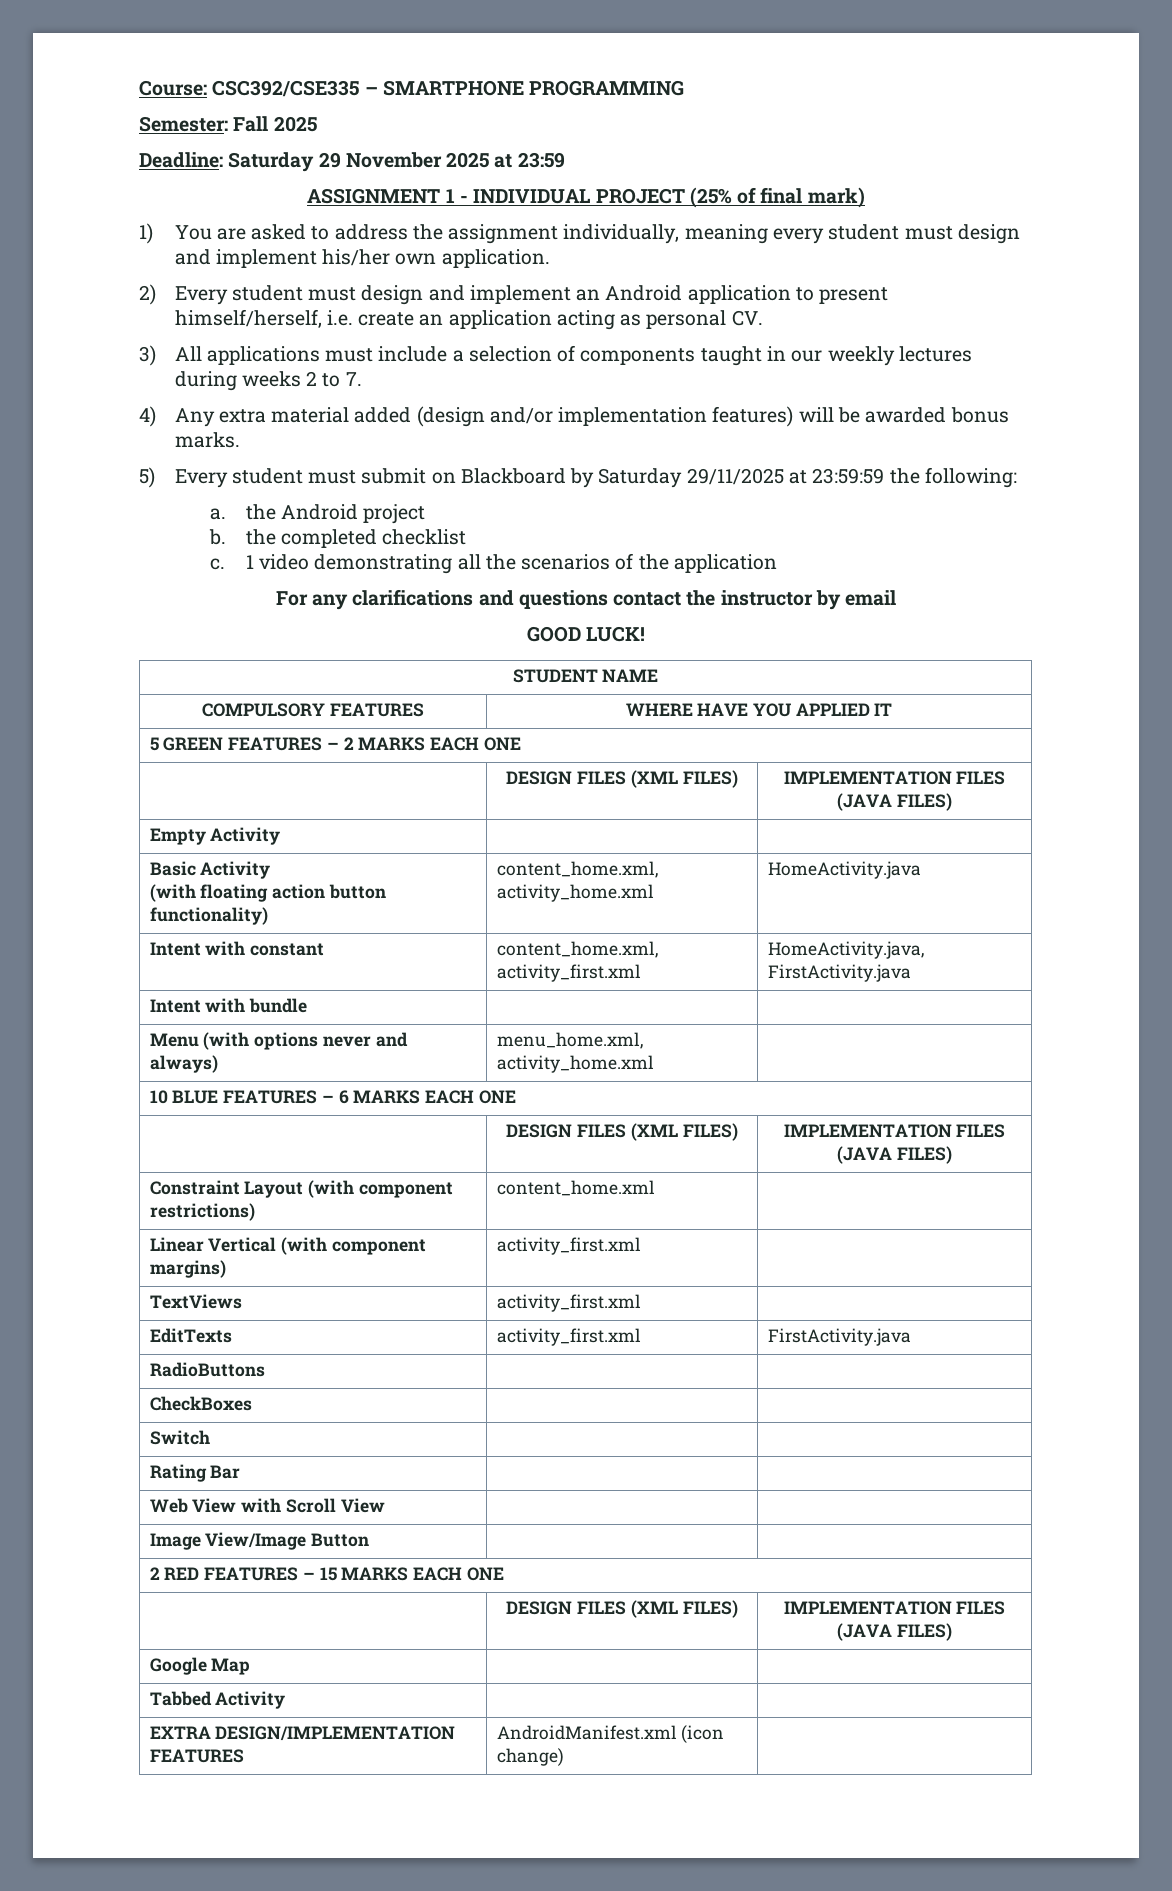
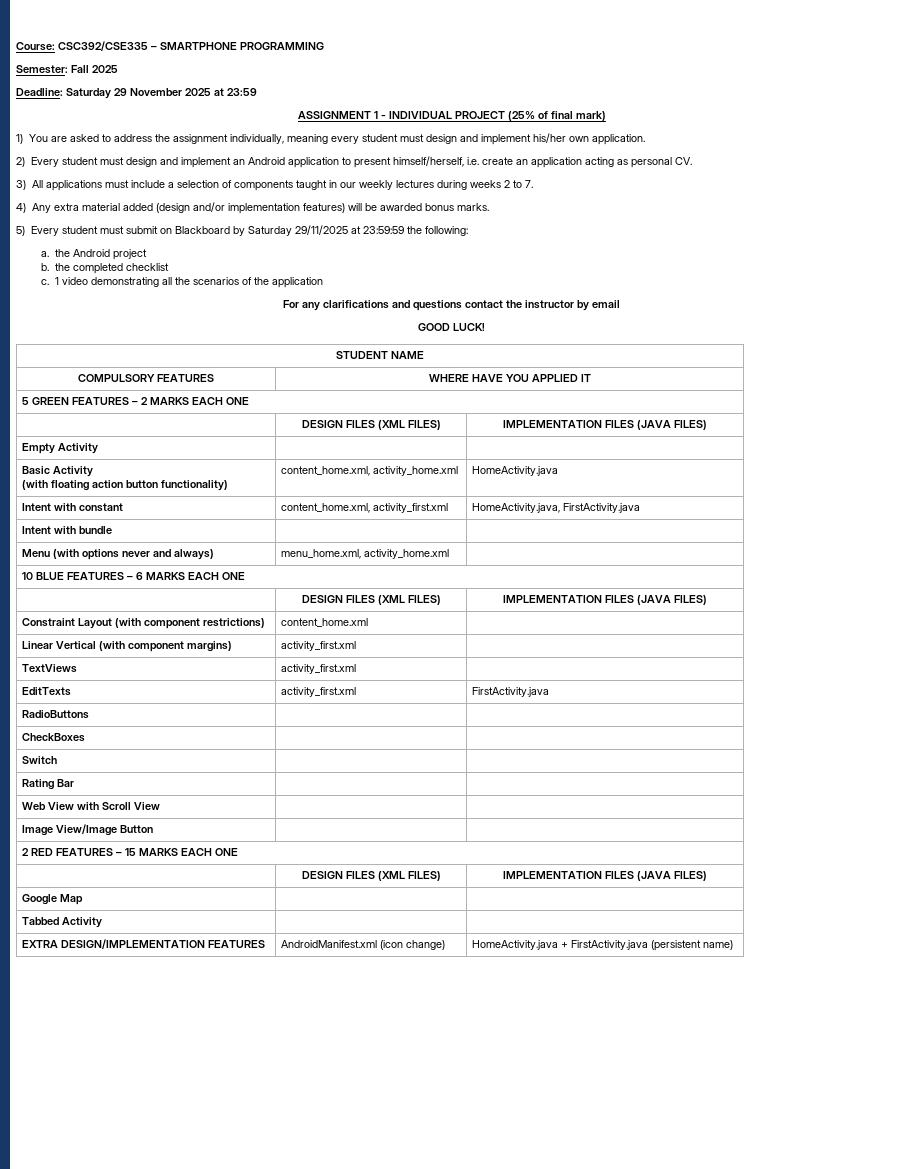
- EXTRA DESIGN/IMPLEMENTATION FEATURES | AndroidManifest.xml (icon change) |
+ EXTRA DESIGN/IMPLEMENTATION FEATURES | AndroidManifest.xml (icon change) | HomeActivity.java + FirstActivity.java (persistent name)

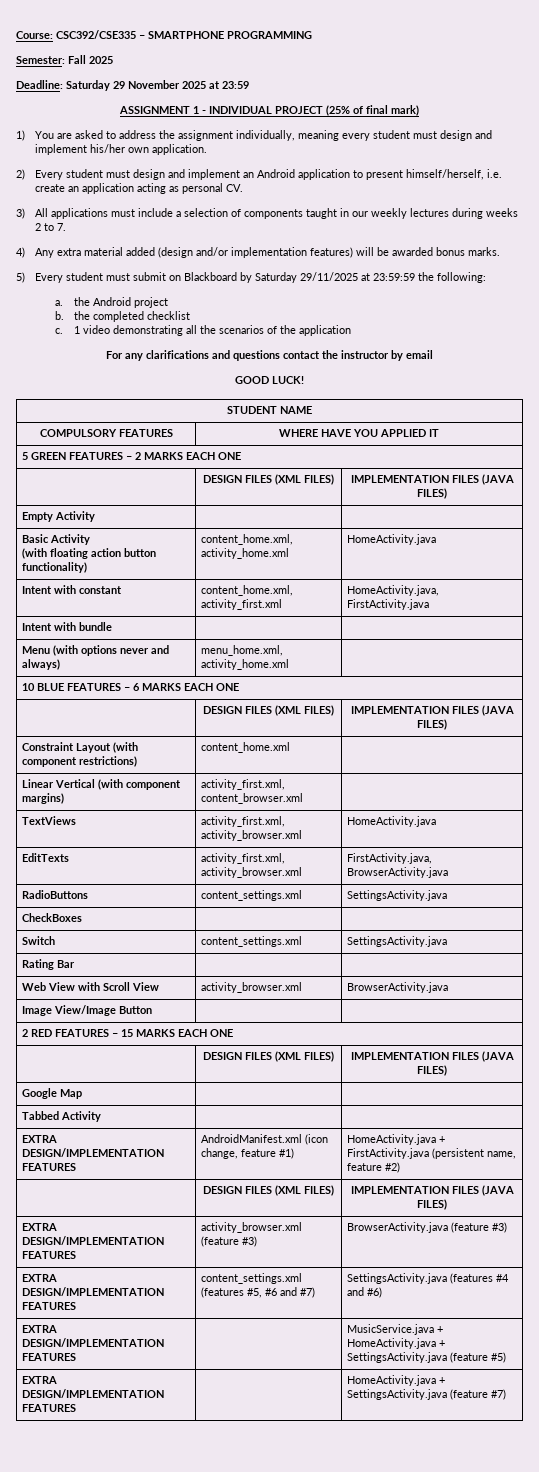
- Linear Vertical (with component margins) | activity_first.xml |
+ Linear Vertical (with component margins) | activity_first.xml, content_browser.xml |
- TextViews | activity_first.xml |
- EditTexts | activity_first.xml | FirstActivity.java
+ TextViews | activity_first.xml, activity_browser.xml | HomeActivity.java
+ EditTexts | activity_first.xml, activity_browser.xml | FirstActivity.java, BrowserActivity.java
- RadioButtons | |
+ RadioButtons | content_settings.xml | SettingsActivity.java
- Switch | |
+ Switch | content_settings.xml | SettingsActivity.java
- Web View with Scroll View | |
+ Web View with Scroll View | activity_browser.xml | BrowserActivity.java
- EXTRA DESIGN/IMPLEMENTATION FEATURES | AndroidManifest.xml (icon change) | HomeActivity.java + FirstActivity.java (persistent name)
+ EXTRA DESIGN/IMPLEMENTATION FEATURES | AndroidManifest.xml (icon change, feature #1) | HomeActivity.java + FirstActivity.java (persistent name, feature #2)
+ | DESIGN FILES (XML FILES) | IMPLEMENTATION FILES (JAVA FILES)
+ EXTRA DESIGN/IMPLEMENTATION FEATURES | activity_browser.xml (feature #3) | BrowserActivity.java (feature #3)
+ EXTRA DESIGN/IMPLEMENTATION FEATURES | content_settings.xml (features #5, #6 and #7) | SettingsActivity.java (features #4 and #6)
+ EXTRA DESIGN/IMPLEMENTATION FEATURES | | MusicService.java + HomeActivity.java + SettingsActivity.java (feature #5)
+ EXTRA DESIGN/IMPLEMENTATION FEATURES | | HomeActivity.java + SettingsActivity.java (feature #7)

